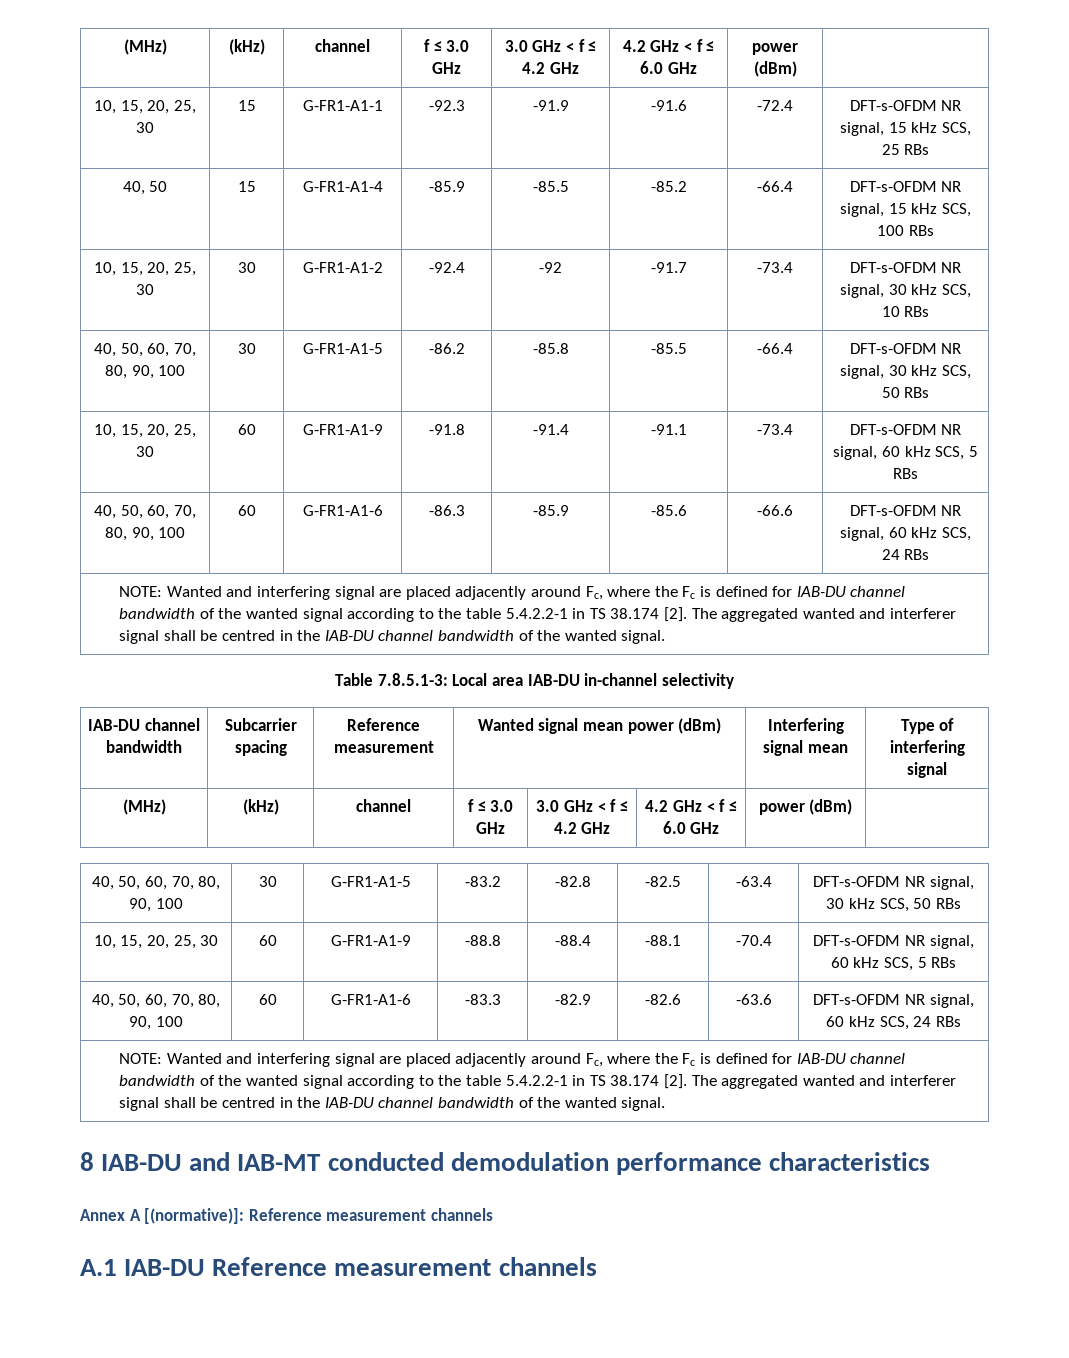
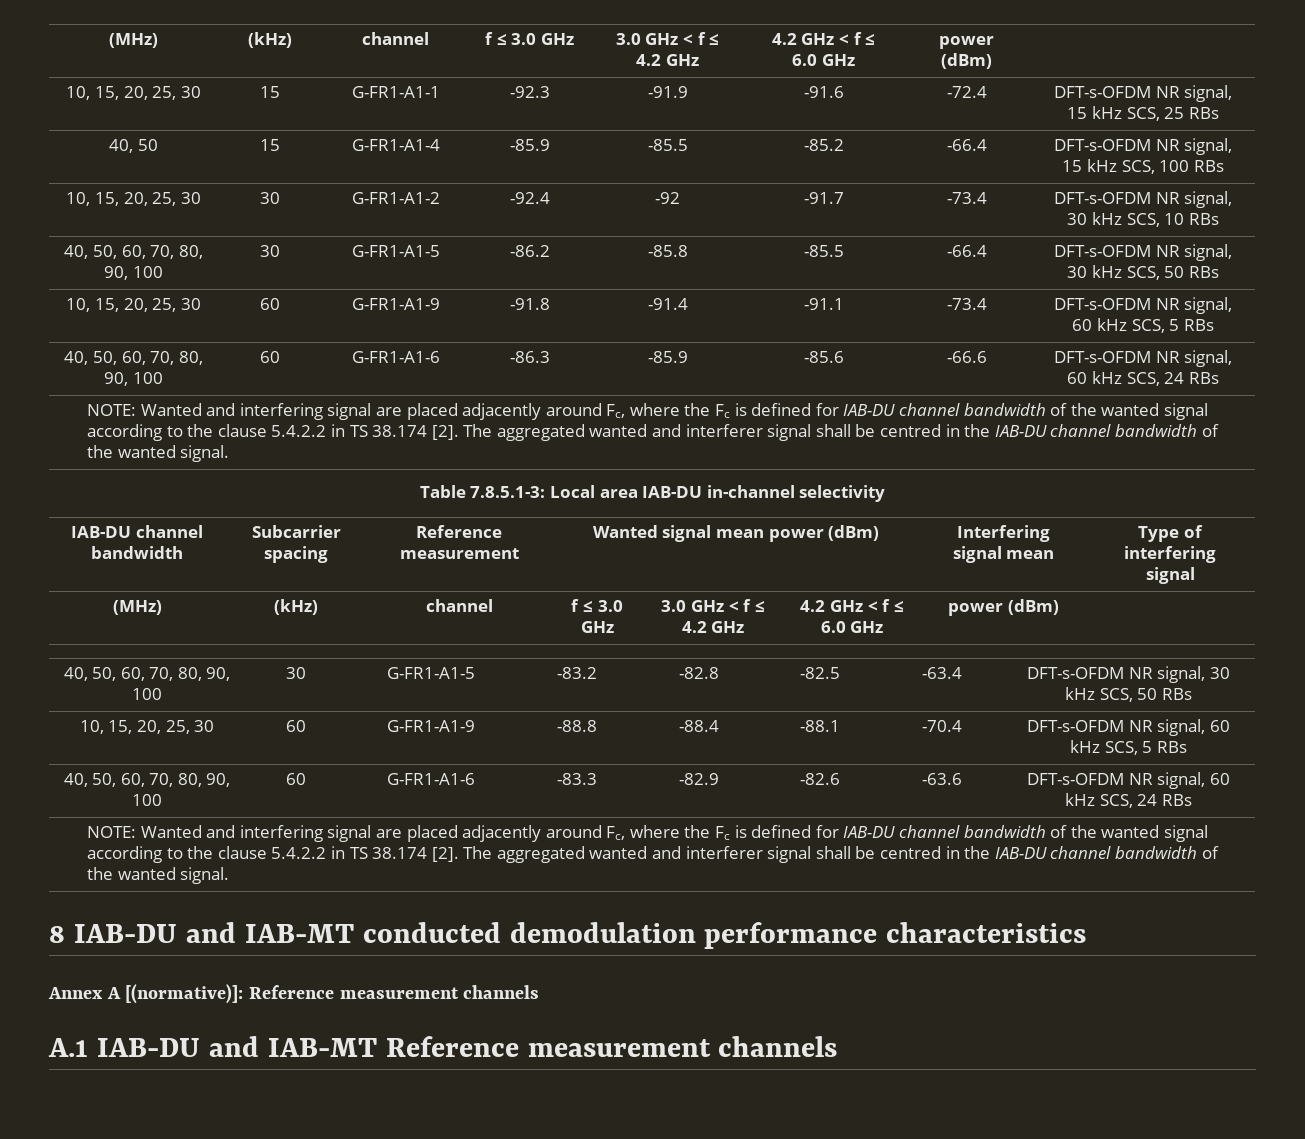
  40, 50, 60, 70, 80, 90, 100 | 60 | G-FR1-A1-6 | -86.3 | -85.9 | -85.6 | -66.6 | DFT-s-OFDM NR signal, 60 kHz SCS, 24 RBs
- NOTE: Wanted and interfering signal are placed adjacently around Fc, where the Fc is defined for IAB-DU channel bandwidth of the wanted signal according to the table 5.4.2.2-1 in TS 38.174 [2].
+ NOTE: Wanted and interfering signal are placed adjacently around Fc, where the Fc is defined for IAB-DU channel bandwidth of the wanted signal according to the clause 5.4.2.2 in TS 38.174 [2].
  40, 50, 60, 70, 80, 90, 100 | 60 | G-FR1-A1-6 | -83.3 | -82.9 | -82.6 | -63.6 | DFT-s-OFDM NR signal, 60 kHz SCS, 24 RBs
- NOTE: Wanted and interfering signal are placed adjacently around Fc, where the Fc is defined for IAB-DU channel bandwidth of the wanted signal according to the table 5.4.2.2-1 in TS 38.174 [2].
+ NOTE: Wanted and interfering signal are placed adjacently around Fc, where the Fc is defined for IAB-DU channel bandwidth of the wanted signal according to the clause 5.4.2.2 in TS 38.174 [2].
- A.1 IAB-DU Reference measurement channels
+ A.1 IAB-DU and IAB-MT Reference measurement channels

